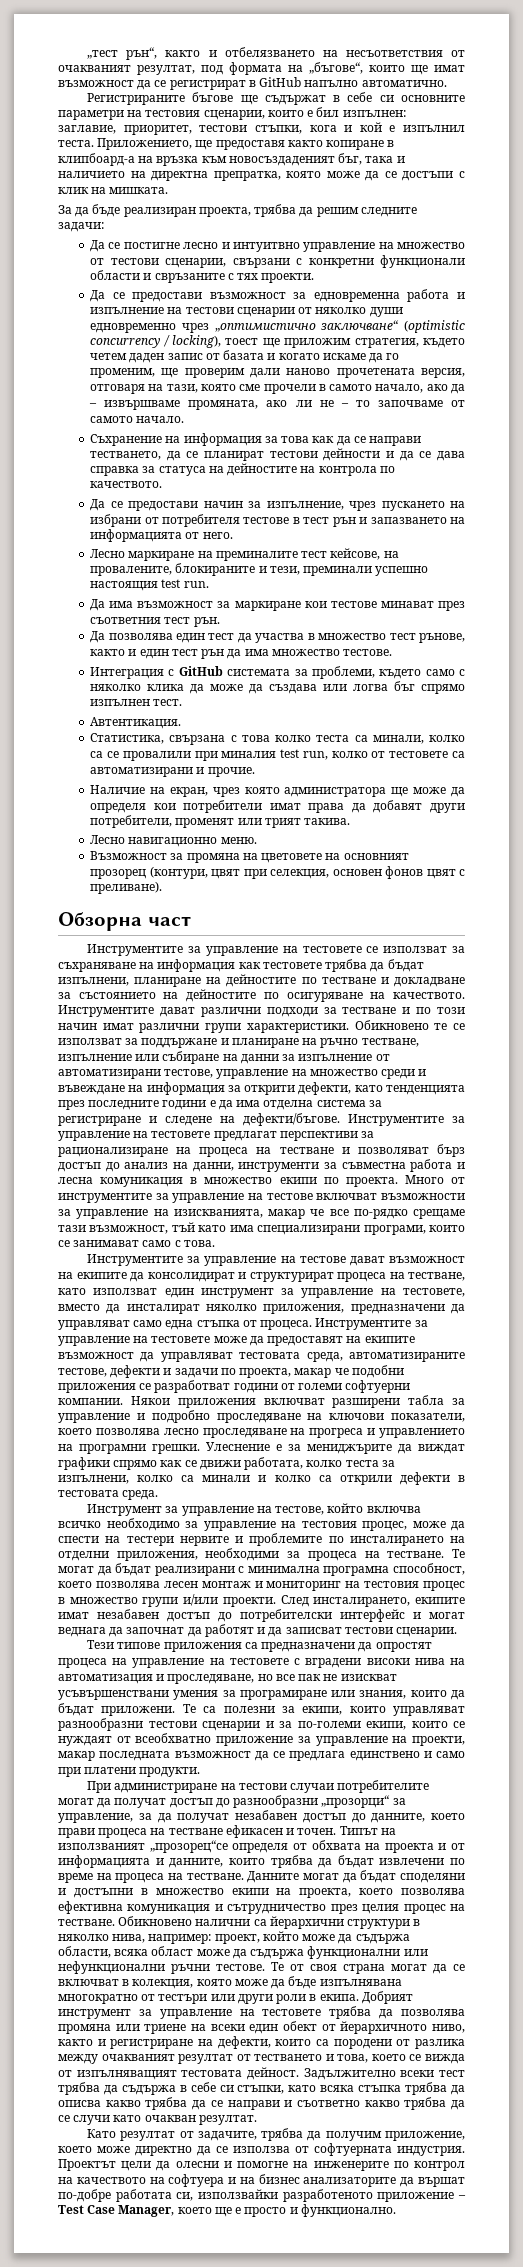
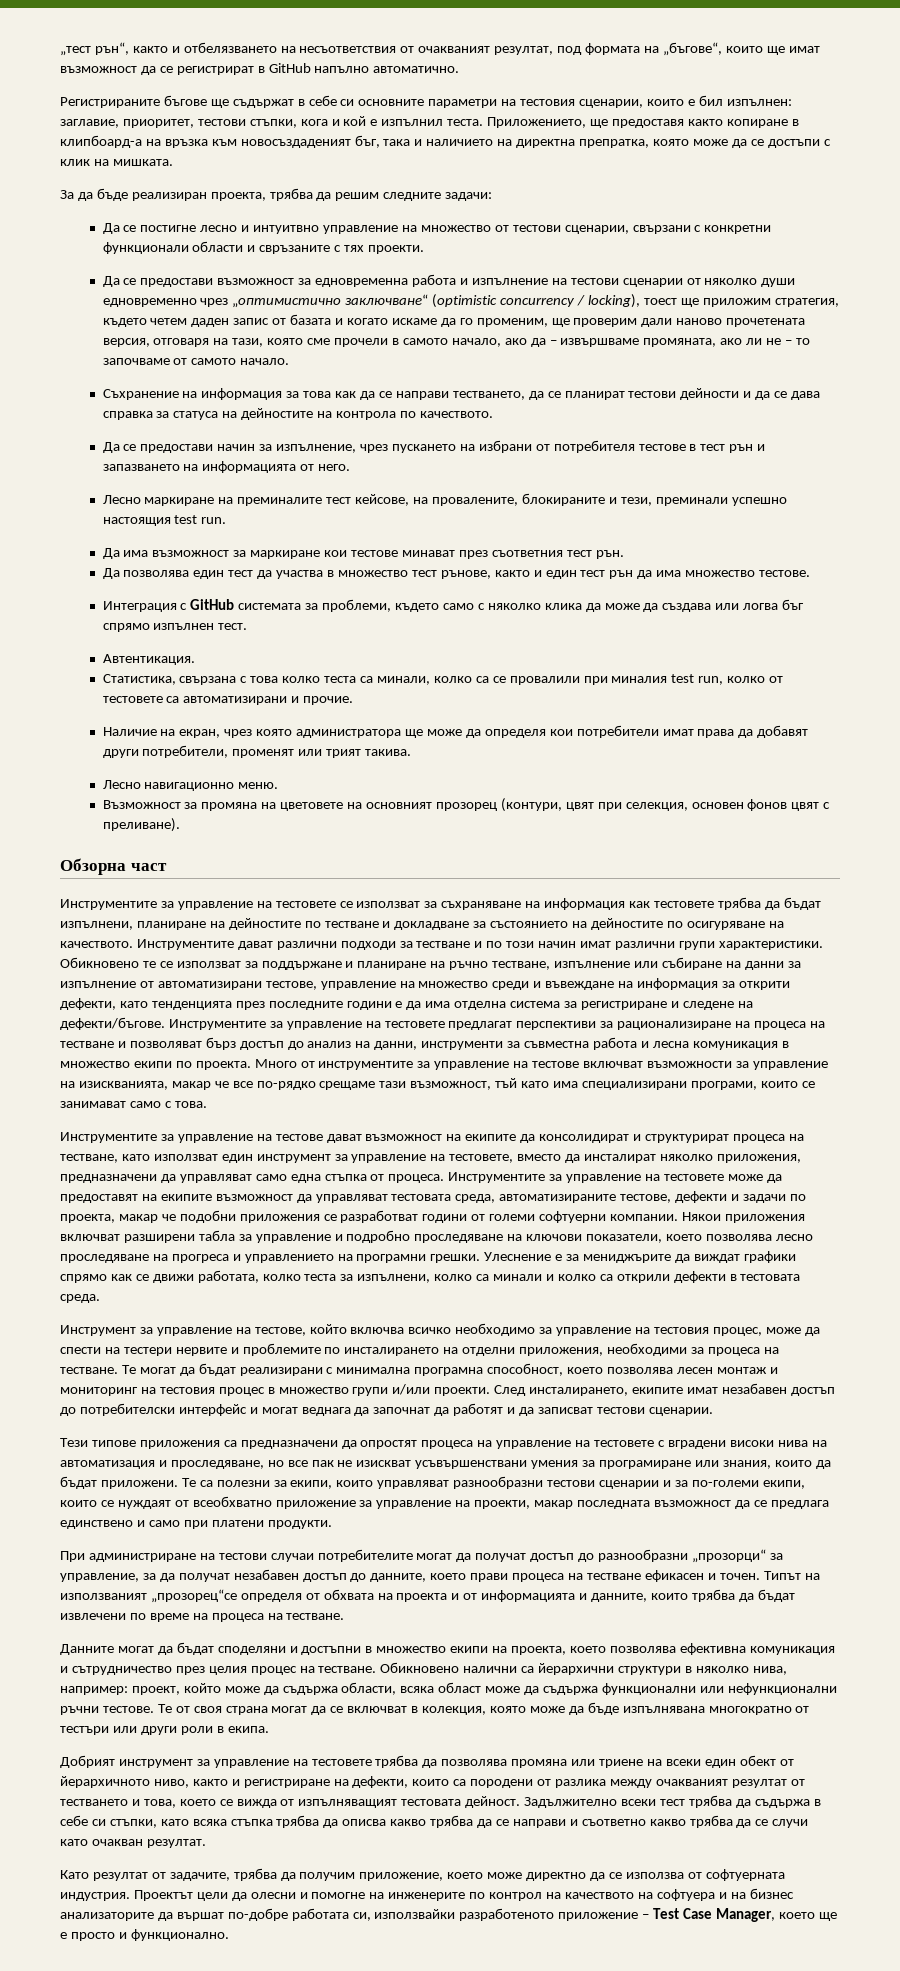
- Типът на използваният „прозорец“се определя от обхвата на проекта и от информацията и данните, които трябва да бъдат извлечени по време на процеса на тестване. Данните могат да бъдат споделяни и достъпни в множество екипи на проекта, което позволява ефективна комуникация и сътрудничество през целия процес на тестване.
+ Типът на използваният „прозорец“се определя от обхвата на проекта и от информацията и данните, които трябва да бъдат извлечени по време на процеса на тестване.
+ Данните могат да бъдат споделяни и достъпни в множество екипи на проекта, което позволява ефективна комуникация и сътрудничество през целия процес на тестване.
- Те от своя страна могат да се включват в колекция, която може да бъде изпълнявана многократно от тестъри или други роли в екипа. Добрият инструмент за управление на тестовете трябва да позволява промяна или триене на всеки един обект от йерархичното ниво, както и регистриране на дефекти, които са породени от разлика между очакваният резултат от тестването и това, което се вижда от изпълняващият тестовата дейност.
+ Те от своя страна могат да се включват в колекция, която може да бъде изпълнявана многократно от тестъри или други роли в екипа.
+ Добрият инструмент за управление на тестовете трябва да позволява промяна или триене на всеки един обект от йерархичното ниво, както и регистриране на дефекти, които са породени от разлика между очакваният резултат от тестването и това, което се вижда от изпълняващият тестовата дейност.

